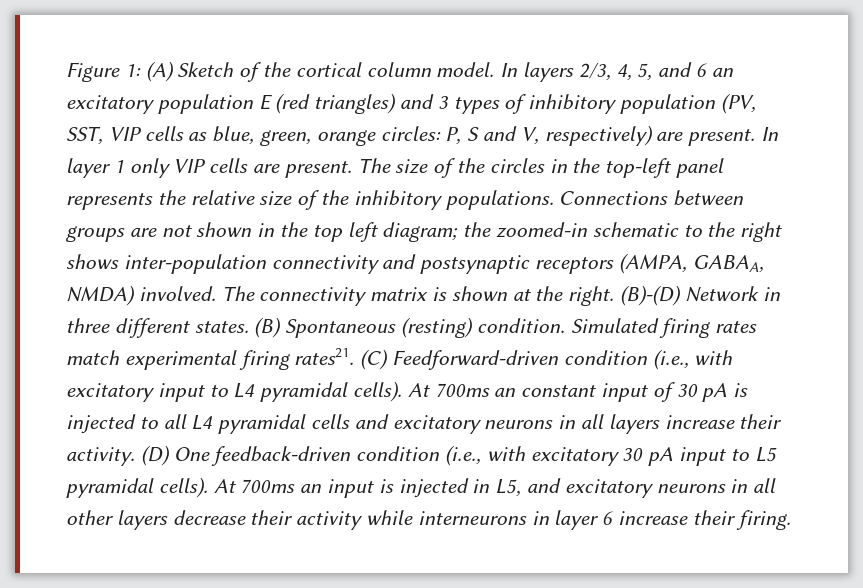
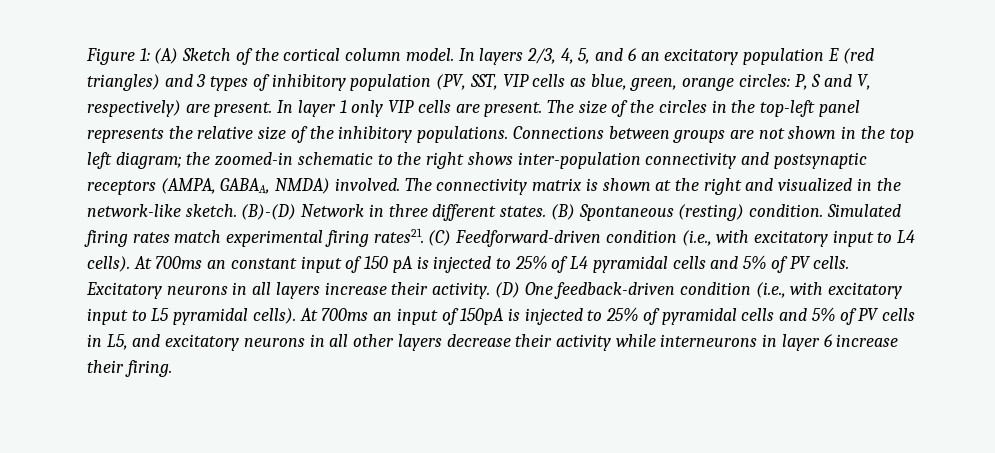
- The connectivity matrix is shown at the right.
+ The connectivity matrix is shown at the right and visualized in the network-like sketch.
- (C) Feedforward-driven condition (i.e., with excitatory input to L4 pyramidal cells).
+ (C) Feedforward-driven condition (i.e., with excitatory input to L4 cells).
- At 700ms an constant input of 30 pA is injected to all L4 pyramidal cells and excitatory neurons in all layers increase their activity.
+ At 700ms an constant input of 150 pA is injected to 25% of L4 pyramidal cells and 5% of PV cells. Excitatory neurons in all layers increase their activity.
- (D) One feedback-driven condition (i.e., with excitatory 30 pA input to L5 pyramidal cells).
+ (D) One feedback-driven condition (i.e., with excitatory input to L5 pyramidal cells).
- At 700ms an input is injected in L5, and excitatory neurons in all other layers decrease their activity while interneurons in layer 6 increase their firing.
+ At 700ms an input of 150pA is injected to 25% of pyramidal cells and 5% of PV cells in L5, and excitatory neurons in all other layers decrease their activity while interneurons in layer 6 increase their firing.

